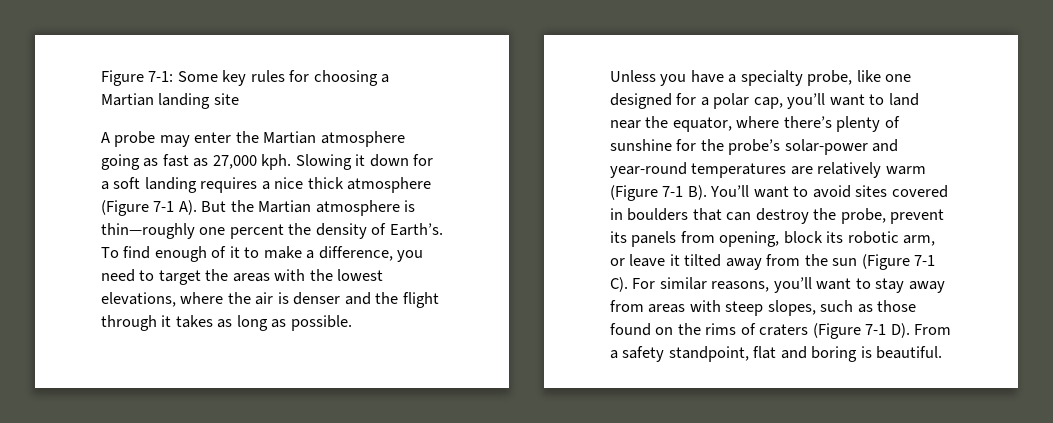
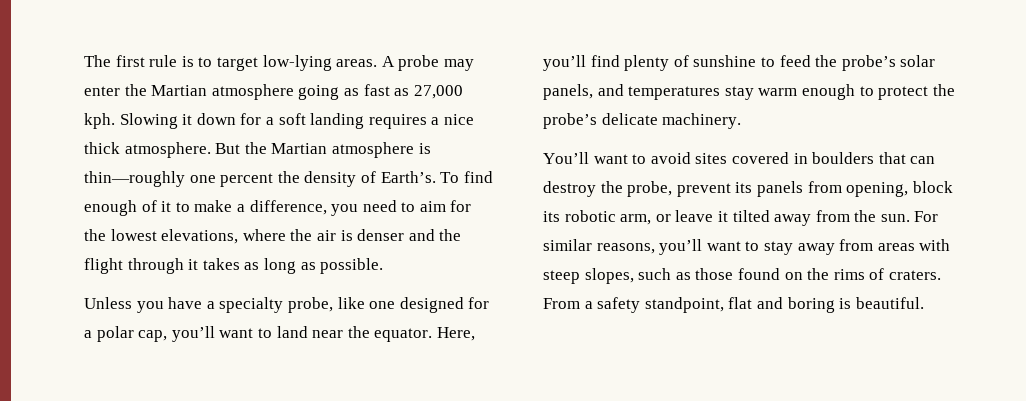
- Figure 7-1: Some key rules for choosing a Martian landing site
- A probe may enter the Martian atmosphere going as fast as 27,000 kph.
+ The first rule is to target low-lying areas. A probe may enter the Martian atmosphere going as fast as 27,000 kph.
- Slowing it down for a soft landing requires a nice thick atmosphere (Figure 7-1 A). But the Martian atmosphere is thin—roughly one percent the density of Earth’s.
+ Slowing it down for a soft landing requires a nice thick atmosphere. But the Martian atmosphere is thin—roughly one percent the density of Earth’s.
- To find enough of it to make a difference, you need to target the areas with the lowest elevations, where the air is denser and the flight through it takes as long as possible.
+ To find enough of it to make a difference, you need to aim for the lowest elevations, where the air is denser and the flight through it takes as long as possible.
- Unless you have a specialty probe, like one designed for a polar cap, you’ll want to land near the equator, where there’s plenty of sunshine for the probe’s solar-power and year-round temperatures are relatively warm (Figure 7-1 B). You’ll want to avoid sites covered in boulders that can destroy the probe, prevent its panels from opening, block its robotic arm, or leave it tilted away from the sun (Figure 7-1 C). For similar reasons, you’ll want to stay away from areas with steep slopes, such as those found on the rims of craters (Figure 7-1 D). From a safety standpoint, flat and boring is beautiful.
+ Unless you have a specialty probe, like one designed for a polar cap, you’ll want to land near the equator. Here, you’ll find plenty of sunshine to feed the probe’s solar panels, and temperatures stay warm enough to protect the probe’s delicate machinery.
+ You’ll want to avoid sites covered in boulders that can destroy the probe, prevent its panels from opening, block its robotic arm, or leave it tilted away from the sun. For similar reasons, you’ll want to stay away from areas with steep slopes, such as those found on the rims of craters. From a safety standpoint, flat and boring is beautiful.

